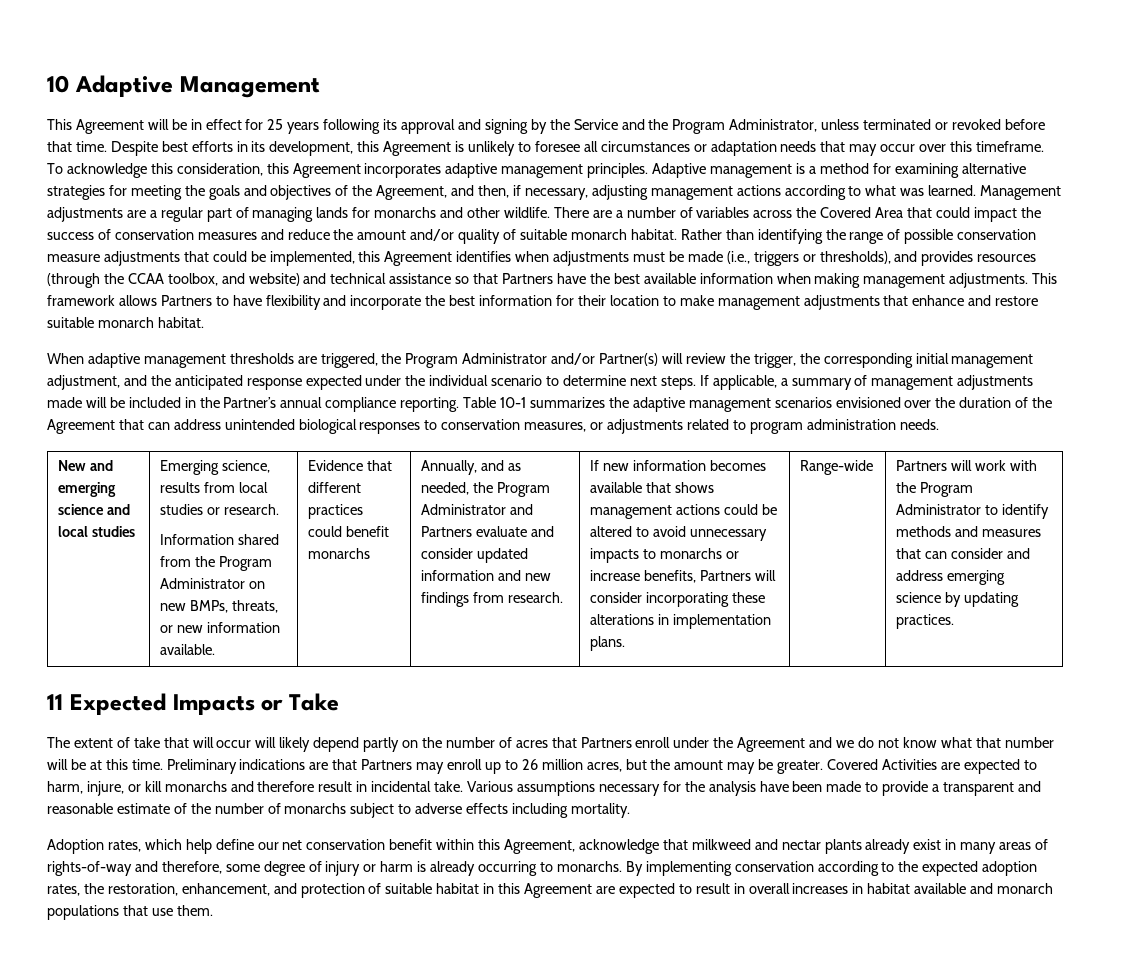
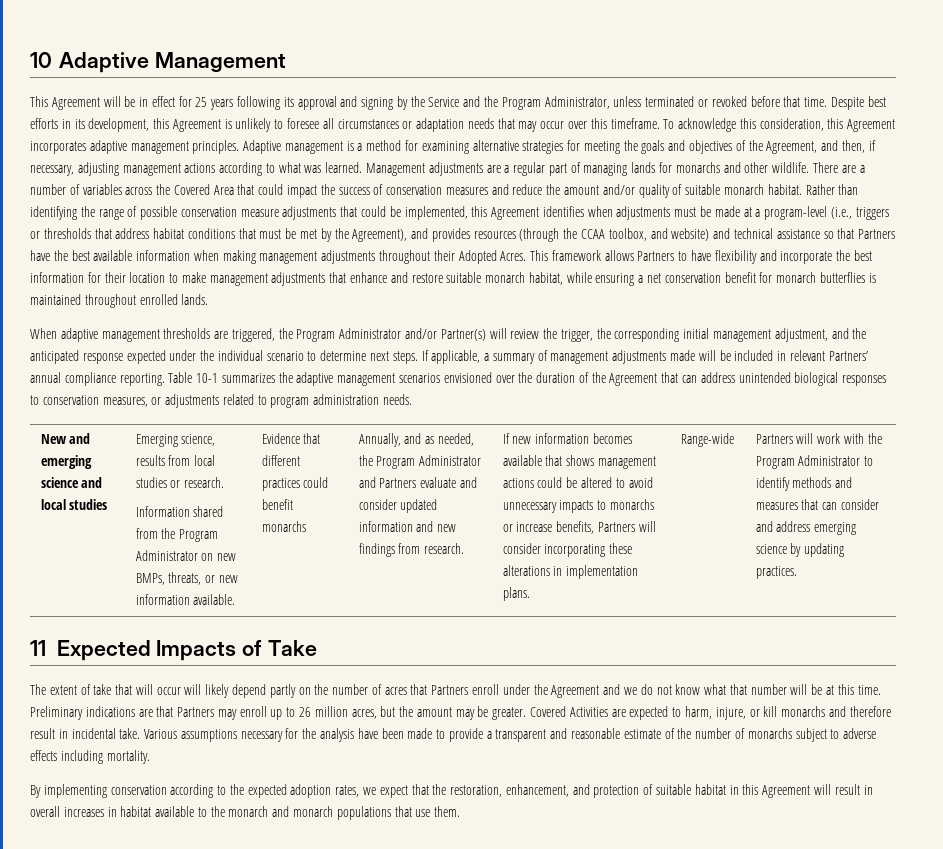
- Rather than identifying the range of possible conservation measure adjustments that could be implemented, this Agreement identifies when adjustments must be made (i.e., triggers or thresholds), and provides resources (through the CCAA toolbox, and website) and technical assistance so that Partners have the best available information when making management adjustments.
+ Rather than identifying the range of possible conservation measure adjustments that could be implemented, this Agreement identifies when adjustments must be made at a program-level (i.e., triggers or thresholds that address habitat conditions that must be met by the Agreement), and provides resources (through the CCAA toolbox, and website) and technical assistance so that Partners have the best available information when making management adjustments throughout their Adopted Acres.
- This framework allows Partners to have flexibility and incorporate the best information for their location to make management adjustments that enhance and restore suitable monarch habitat.
+ This framework allows Partners to have flexibility and incorporate the best information for their location to make management adjustments that enhance and restore suitable monarch habitat, while ensuring a net conservation benefit for monarch butterflies is maintained throughout enrolled lands.
- If applicable, a summary of management adjustments made will be included in the Partner’s annual compliance reporting.
+ If applicable, a summary of management adjustments made will be included in relevant Partners’ annual compliance reporting.
- 11 Expected Impacts or Take
+ 11 Expected Impacts of Take
- Adoption rates, which help define our net conservation benefit within this Agreement, acknowledge that milkweed and nectar plants already exist in many areas of rights-of-way and therefore, some degree of injury or harm is already occurring to monarchs. By implementing conservation according to the expected adoption rates, the restoration, enhancement, and protection of suitable habitat in this Agreement are expected to result in overall increases in habitat available and monarch populations that use them.
+ By implementing conservation according to the expected adoption rates, we expect that the restoration, enhancement, and protection of suitable habitat in this Agreement will result in overall increases in habitat available to the monarch and monarch populations that use them.

